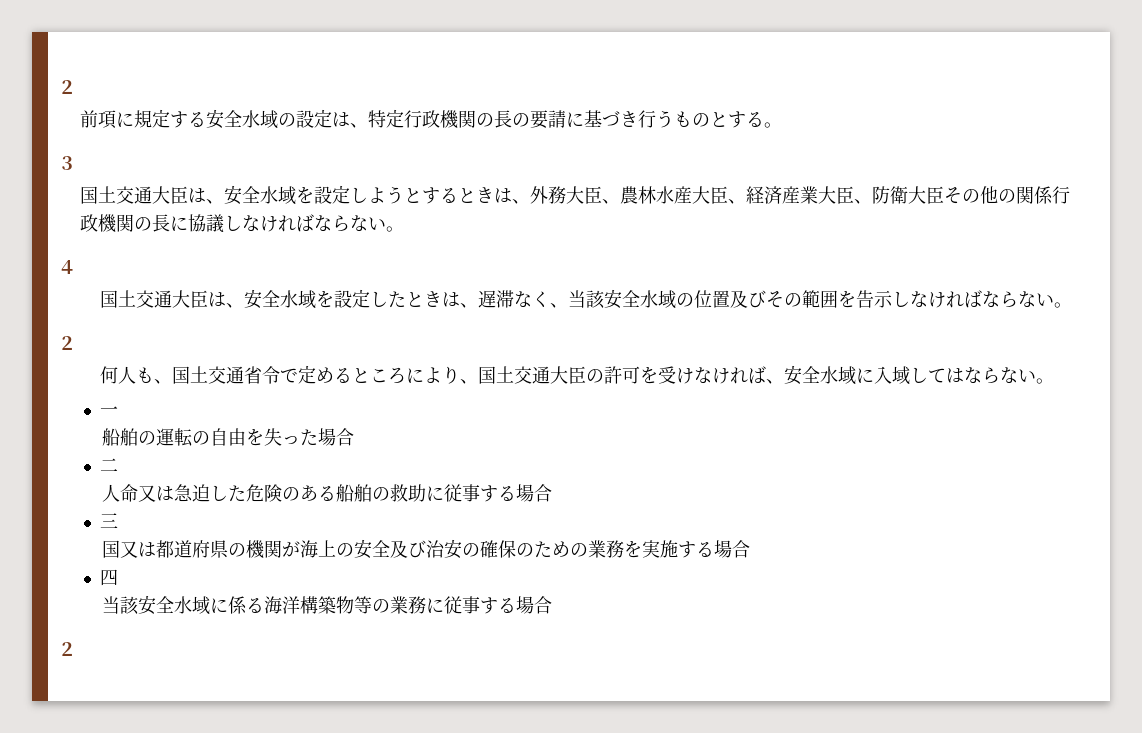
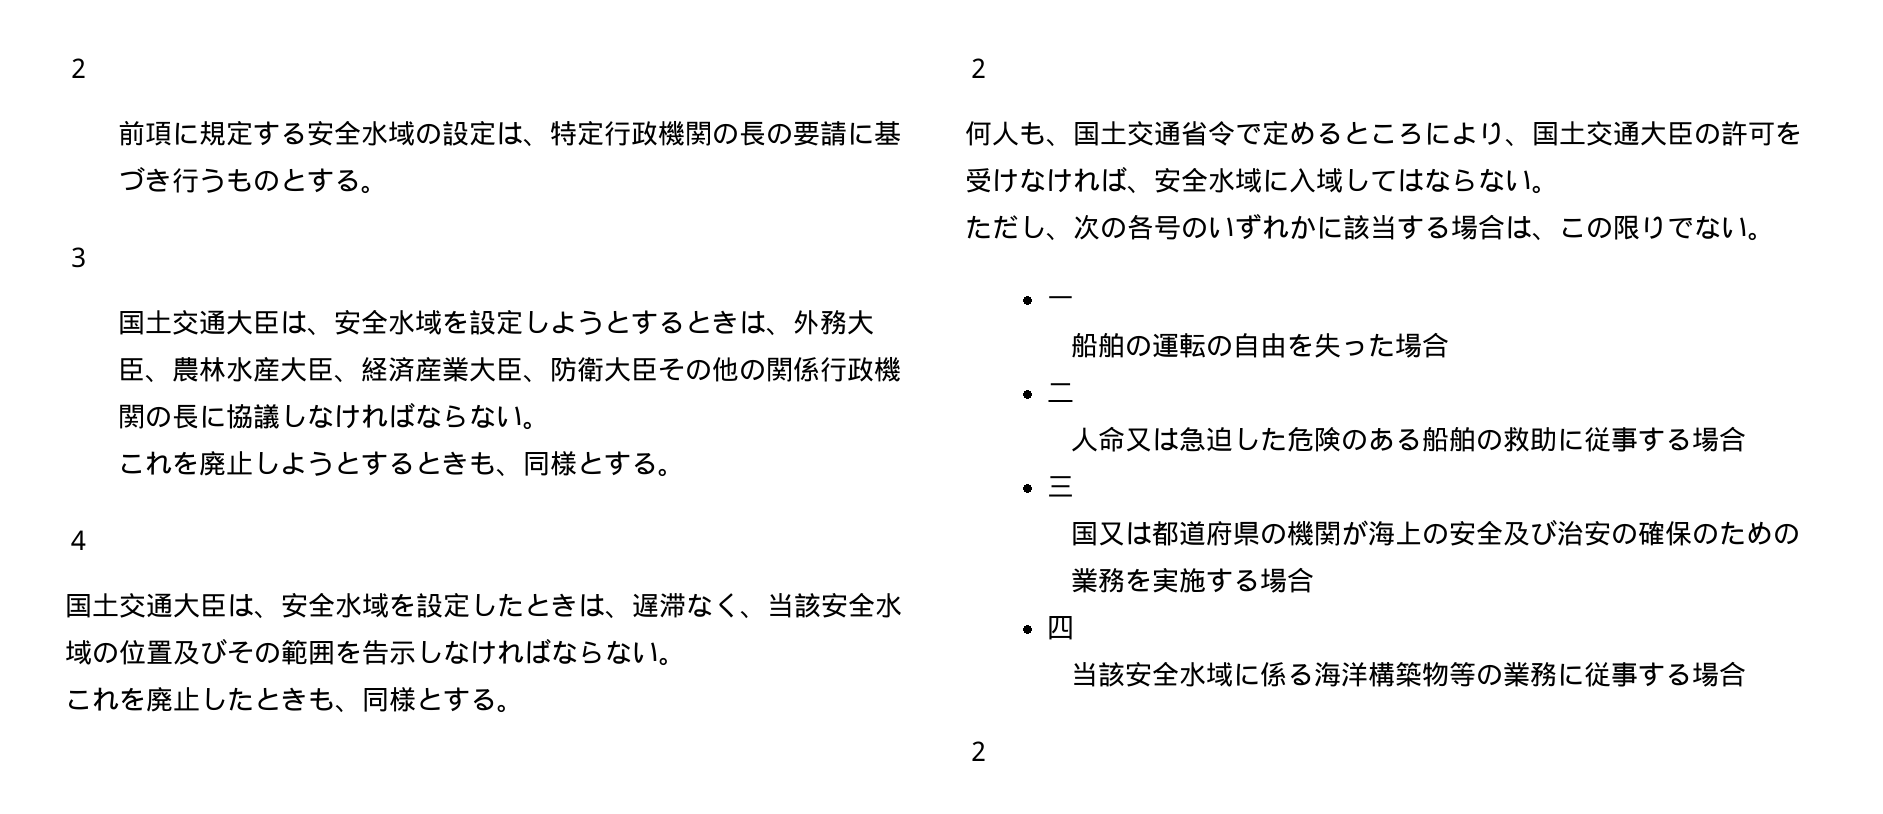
+ これを廃止しようとするときも、同様とする。
+ これを廃止したときも、同様とする。
+ ただし、次の各号のいずれかに該当する場合は、この限りでない。

